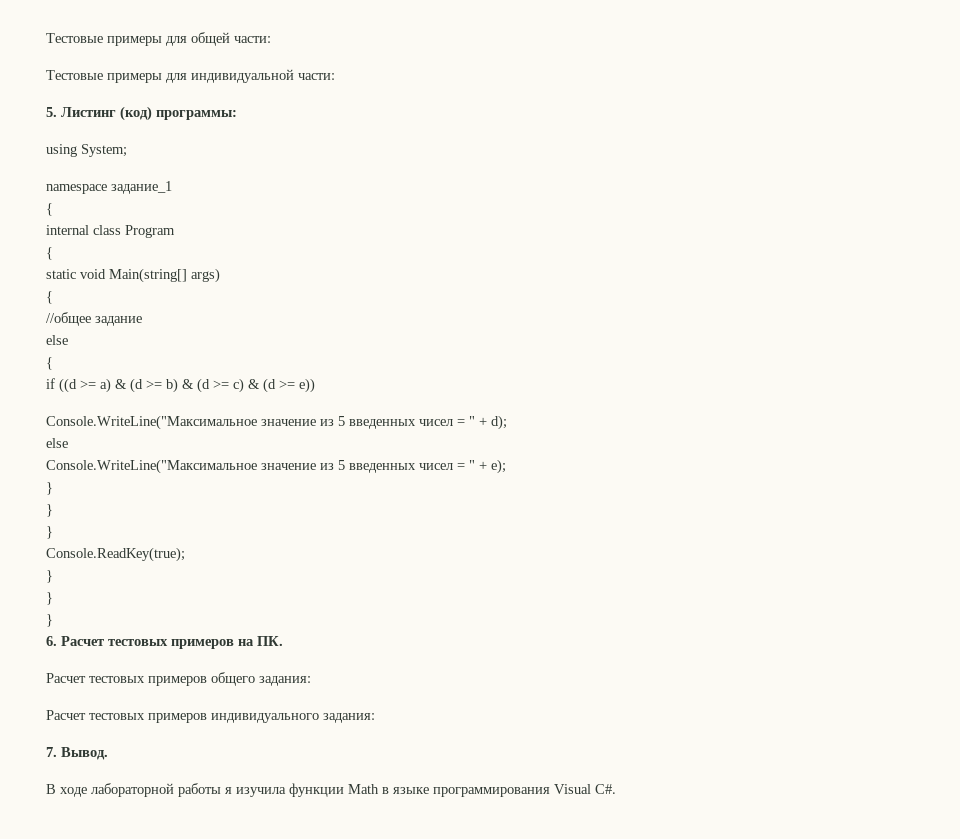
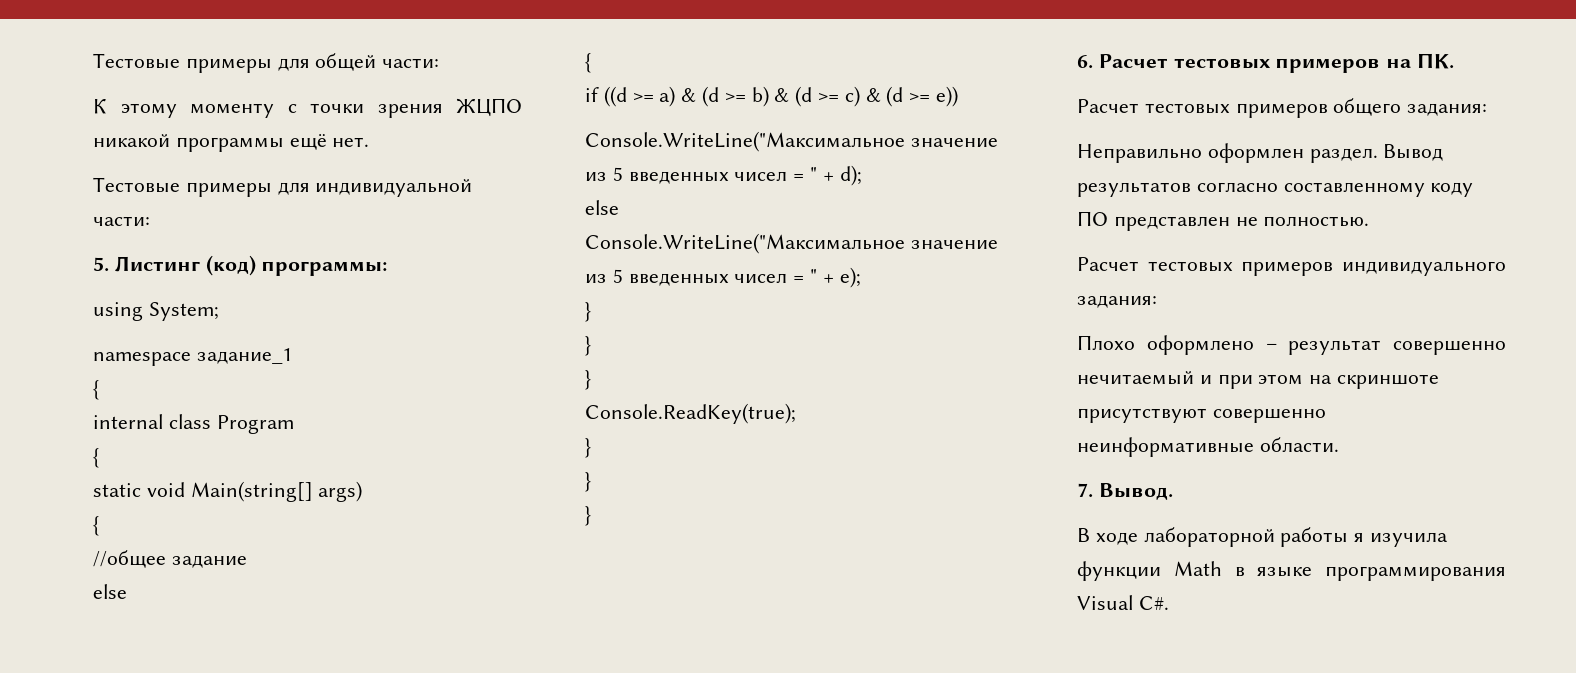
+ К этому моменту с точки зрения ЖЦПО никакой программы ещё нет.
+ Неправильно оформлен раздел. Вывод результатов согласно составленному коду ПО представлен не полностью.
+ Плохо оформлено – результат совершенно нечитаемый и при этом на скриншоте присутствуют совершенно неинформативные области.

